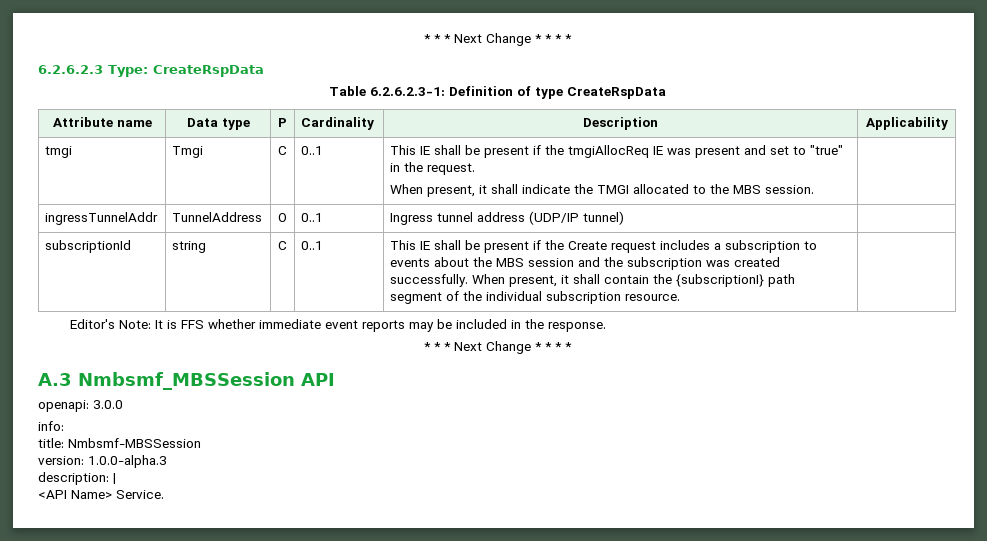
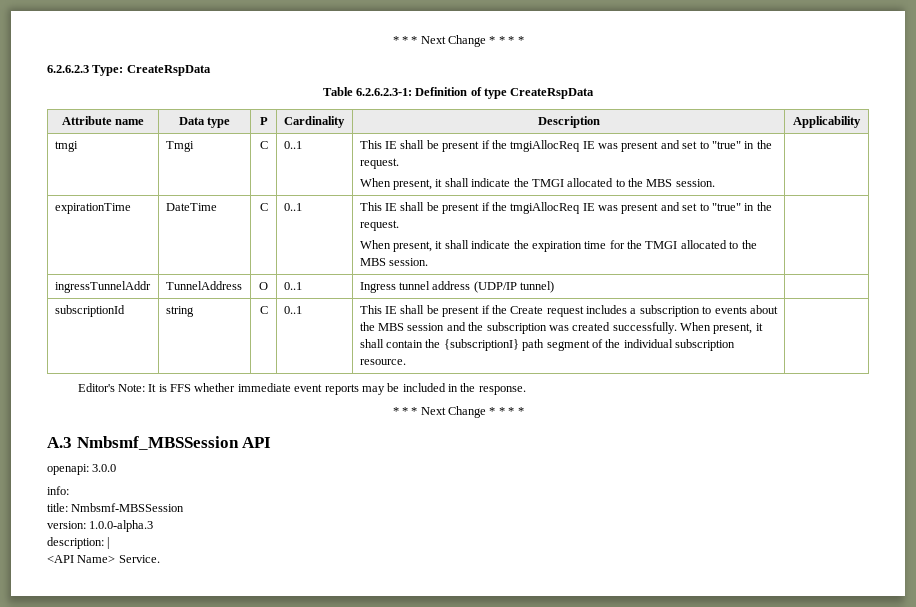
+ expirationTime | DateTime | C | 0..1 | This IE shall be present if the tmgiAllocReq IE was present and set to "true" in the request.
+ When present, it shall indicate the expiration time for the TMGI allocated to the MBS session. |

